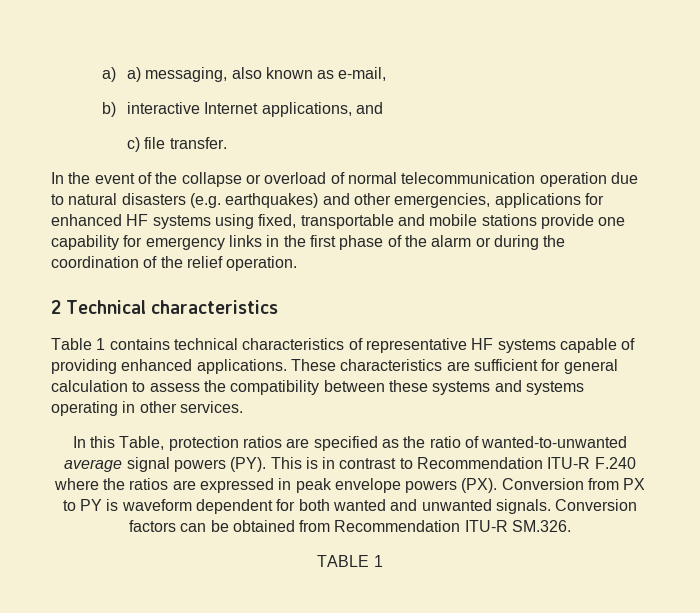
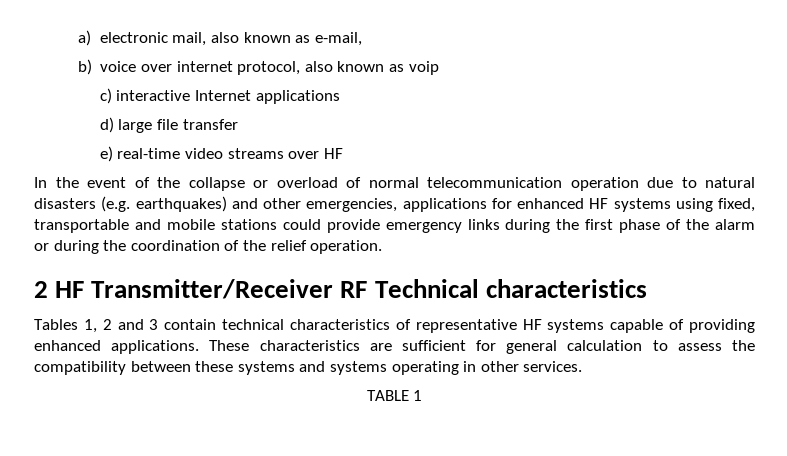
- a) a) messaging, also known as e-mail,
+ a) electronic mail, also known as e-mail,
- b) interactive Internet applications, and
- c) file transfer.
+ b) voice over internet protocol, also known as voip
+ c) interactive Internet applications
+ d) large file transfer
+ e) real-time video streams over HF
- In the event of the collapse or overload of normal telecommunication operation due to natural disasters (e.g. earthquakes) and other emergencies, applications for enhanced HF systems using fixed, transportable and mobile stations provide one capability for emergency links in the first phase of the alarm or during the coordination of the relief operation.
+ In the event of the collapse or overload of normal telecommunication operation due to natural disasters (e.g. earthquakes) and other emergencies, applications for enhanced HF systems using fixed, transportable and mobile stations could provide emergency links during the first phase of the alarm or during the coordination of the relief operation.
- 2 Technical characteristics
+ 2 HF Transmitter/Receiver RF Technical characteristics
- Table 1 contains technical characteristics of representative HF systems capable of providing enhanced applications.
+ Tables 1, 2 and 3 contain technical characteristics of representative HF systems capable of providing enhanced applications.
- In this Table, protection ratios are specified as the ratio of wanted-to-unwanted average signal powers (PY). This is in contrast to Recommendation ITU-R F.240 where the ratios are expressed in peak envelope powers (PX). Conversion from PX to PY is waveform dependent for both wanted and unwanted signals. Conversion factors can be obtained from Recommendation ITU-R SM.326.

